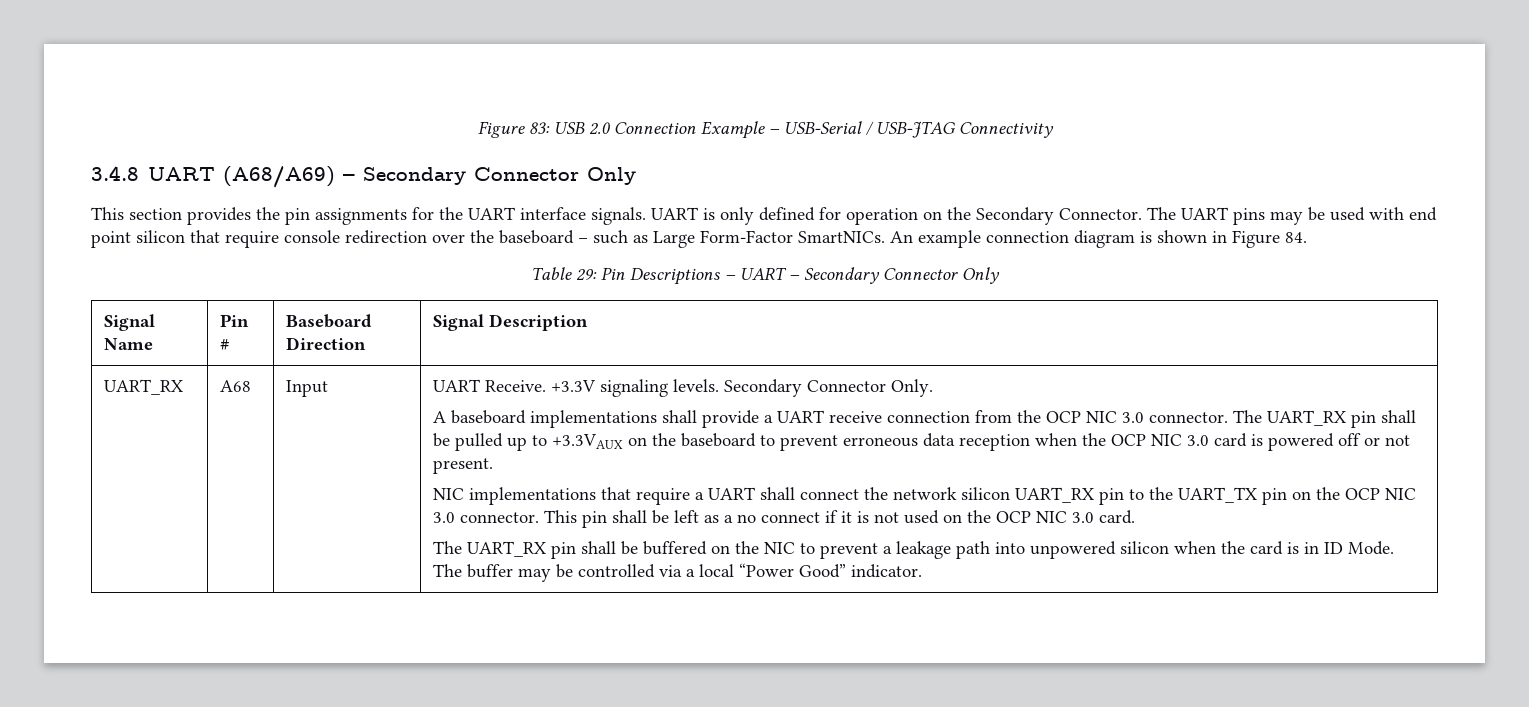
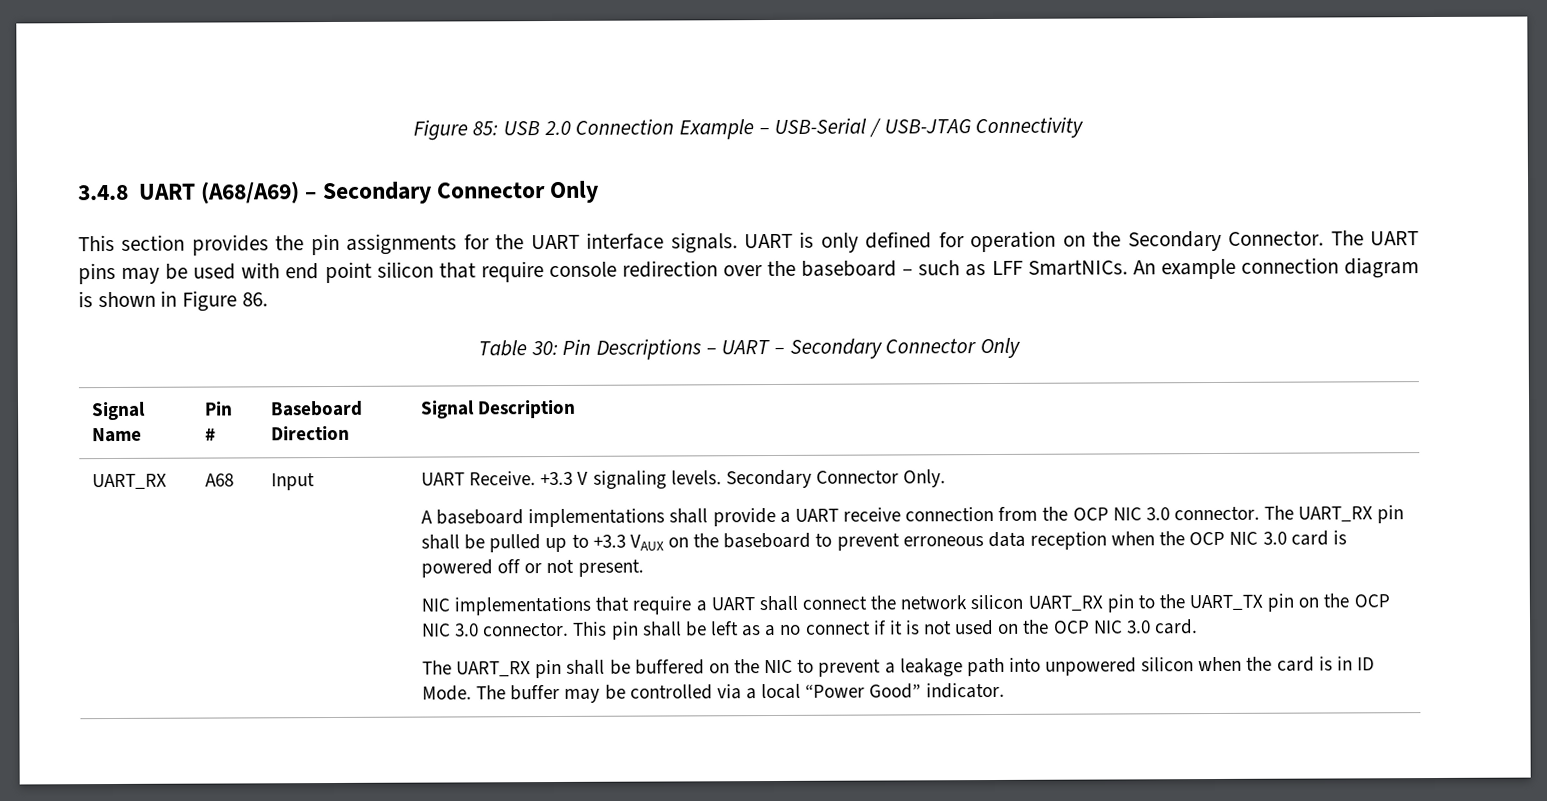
- Figure 83: USB 2.0 Connection Example – USB-Serial / USB-JTAG Connectivity
+ Figure 85: USB 2.0 Connection Example – USB-Serial / USB-JTAG Connectivity
- The UART pins may be used with end point silicon that require console redirection over the baseboard – such as Large Form-Factor SmartNICs.
+ The UART pins may be used with end point silicon that require console redirection over the baseboard – such as LFF SmartNICs.
- An example connection diagram is shown in Figure 84.
+ An example connection diagram is shown in Figure 86.
- Table 29: Pin Descriptions – UART – Secondary Connector Only
+ Table 30: Pin Descriptions – UART – Secondary Connector Only
- +3.3V signaling levels.
+ +3.3 V signaling levels.
- The UART_RX pin shall be pulled up to +3.3VAUX on the baseboard to prevent erroneous data reception when the OCP NIC 3.0 card is powered off or not present.
+ The UART_RX pin shall be pulled up to +3.3 VAUX on the baseboard to prevent erroneous data reception when the OCP NIC 3.0 card is powered off or not present.

